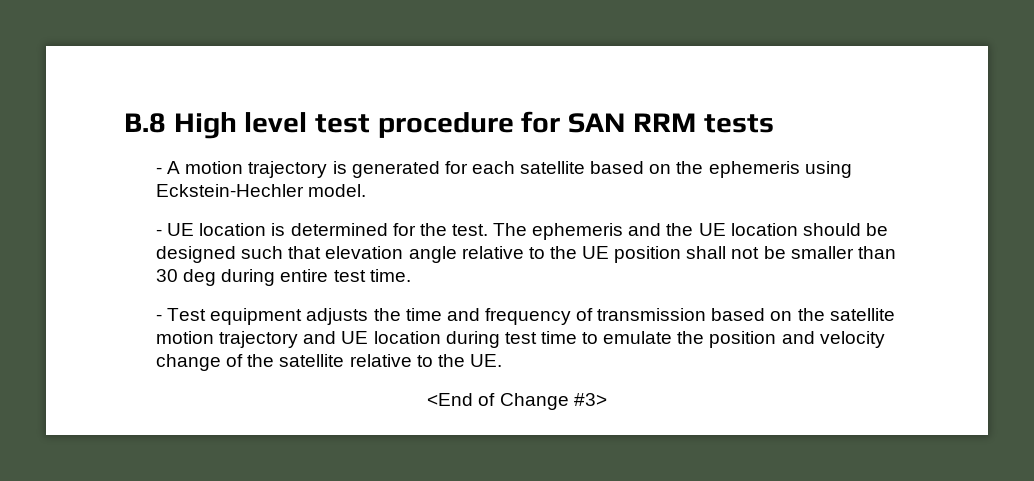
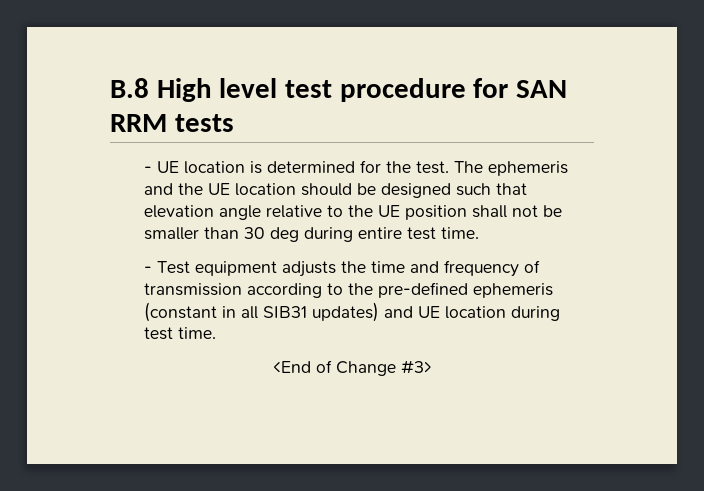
- - A motion trajectory is generated for each satellite based on the ephemeris using Eckstein-Hechler model.
- - Test equipment adjusts the time and frequency of transmission based on the satellite motion trajectory and UE location during test time to emulate the position and velocity change of the satellite relative to the UE.
+ - Test equipment adjusts the time and frequency of transmission according to the pre-defined ephemeris (constant in all SIB31 updates) and UE location during test time.

